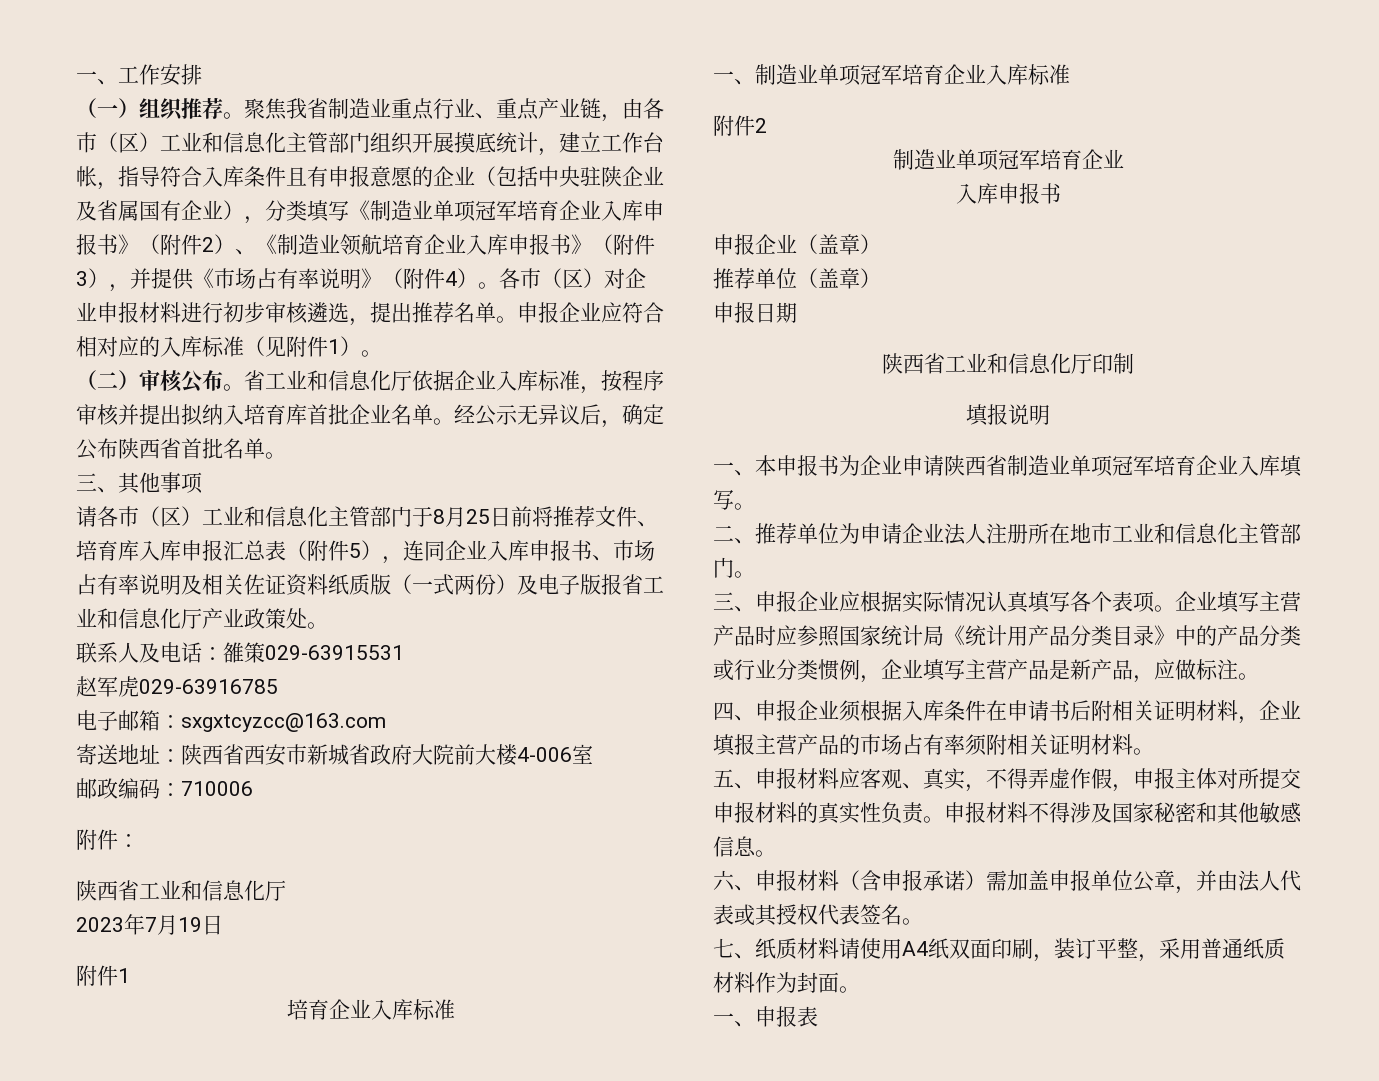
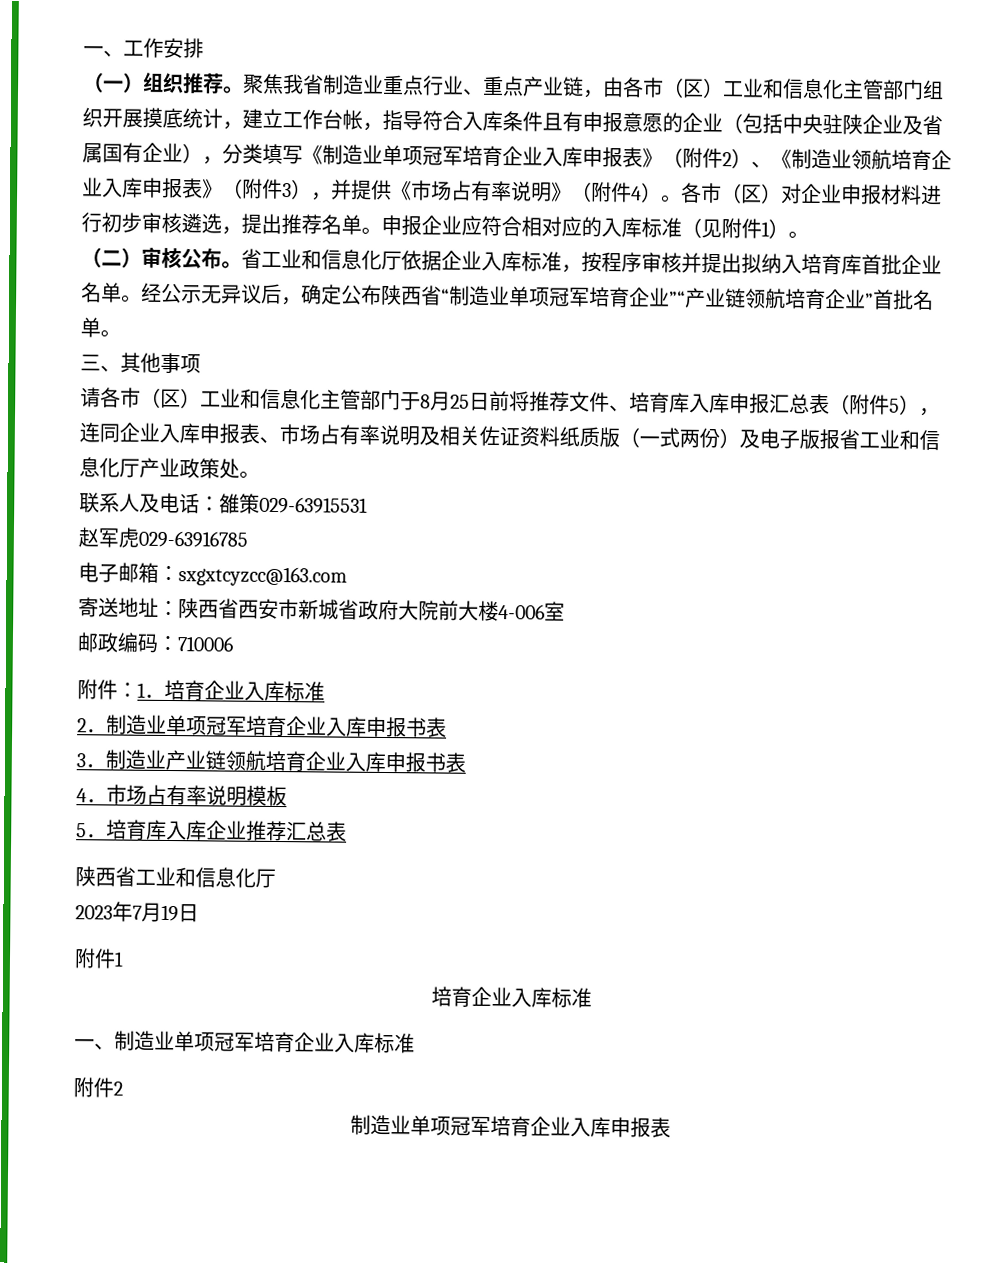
- 聚焦我省制造业重点行业、重点产业链，由各市（区）工业和信息化主管部门组织开展摸底统计，建立工作台帐，指导符合入库条件且有申报意愿的企业（包括中央驻陕企业及省属国有企业），分类填写《制造业单项冠军培育企业入库申报书》（附件2）、《制造业领航培育企业入库申报书》（附件3），并提供《市场占有率说明》（附件4）。
+ 聚焦我省制造业重点行业、重点产业链，由各市（区）工业和信息化主管部门组织开展摸底统计，建立工作台帐，指导符合入库条件且有申报意愿的企业（包括中央驻陕企业及省属国有企业），分类填写《制造业单项冠军培育企业入库申报表》（附件2）、《制造业领航培育企业入库申报表》（附件3），并提供《市场占有率说明》（附件4）。
- 经公示无异议后，确定公布陕西省首批名单。
+ 经公示无异议后，确定公布陕西省“制造业单项冠军培育企业”“产业链领航培育企业”首批名单。
- 请各市（区）工业和信息化主管部门于8月25日前将推荐文件、培育库入库申报汇总表（附件5），连同企业入库申报书、市场占有率说明及相关佐证资料纸质版（一式两份）及电子版报省工业和信息化厅产业政策处。
+ 请各市（区）工业和信息化主管部门于8月25日前将推荐文件、培育库入库申报汇总表（附件5），连同企业入库申报表、市场占有率说明及相关佐证资料纸质版（一式两份）及电子版报省工业和信息化厅产业政策处。
- 附件：
+ 附件：1．培育企业入库标准
+ 2．制造业单项冠军培育企业入库申报书表
+ 3．制造业产业链领航培育企业入库申报书表
+ 4．市场占有率说明模板
+ 5．培育库入库企业推荐汇总表
  一、制造业单项冠军培育企业入库标准
  附件2
- 制造业单项冠军培育企业
- 入库申报书
- 申报企业（盖章）
- 推荐单位（盖章）
- 申报日期
- 陕西省工业和信息化厅印制
- 填报说明
- 一、本申报书为企业申请陕西省制造业单项冠军培育企业入库填写。
- 二、推荐单位为申请企业法人注册所在地市工业和信息化主管部门。
- 三、申报企业应根据实际情况认真填写各个表项。企业填写主营产品时应参照国家统计局《统计用产品分类目录》中的产品分类或行业分类惯例，企业填写主营产品是新产品，应做标注。
- 四、申报企业须根据入库条件在申请书后附相关证明材料，企业填报主营产品的市场占有率须附相关证明材料。
- 五、申报材料应客观、真实，不得弄虚作假，申报主体对所提交申报材料的真实性负责。申报材料不得涉及国家秘密和其他敏感信息。
- 六、申报材料（含申报承诺）需加盖申报单位公章，并由法人代表或其授权代表签名。
- 七、纸质材料请使用A4纸双面印刷，装订平整，采用普通纸质材料作为封面。
- 一、申报表
+ 制造业单项冠军培育企业入库申报表

